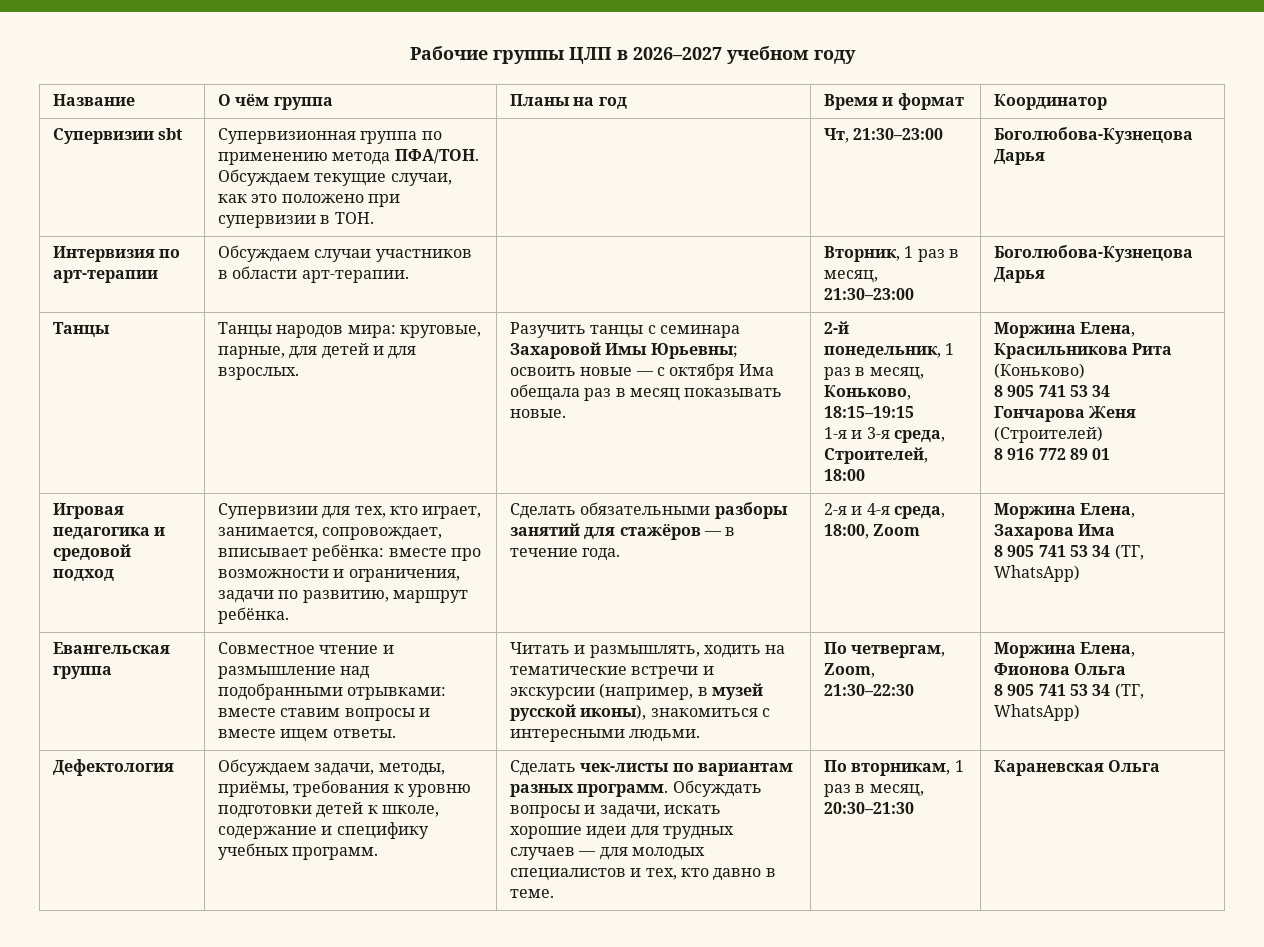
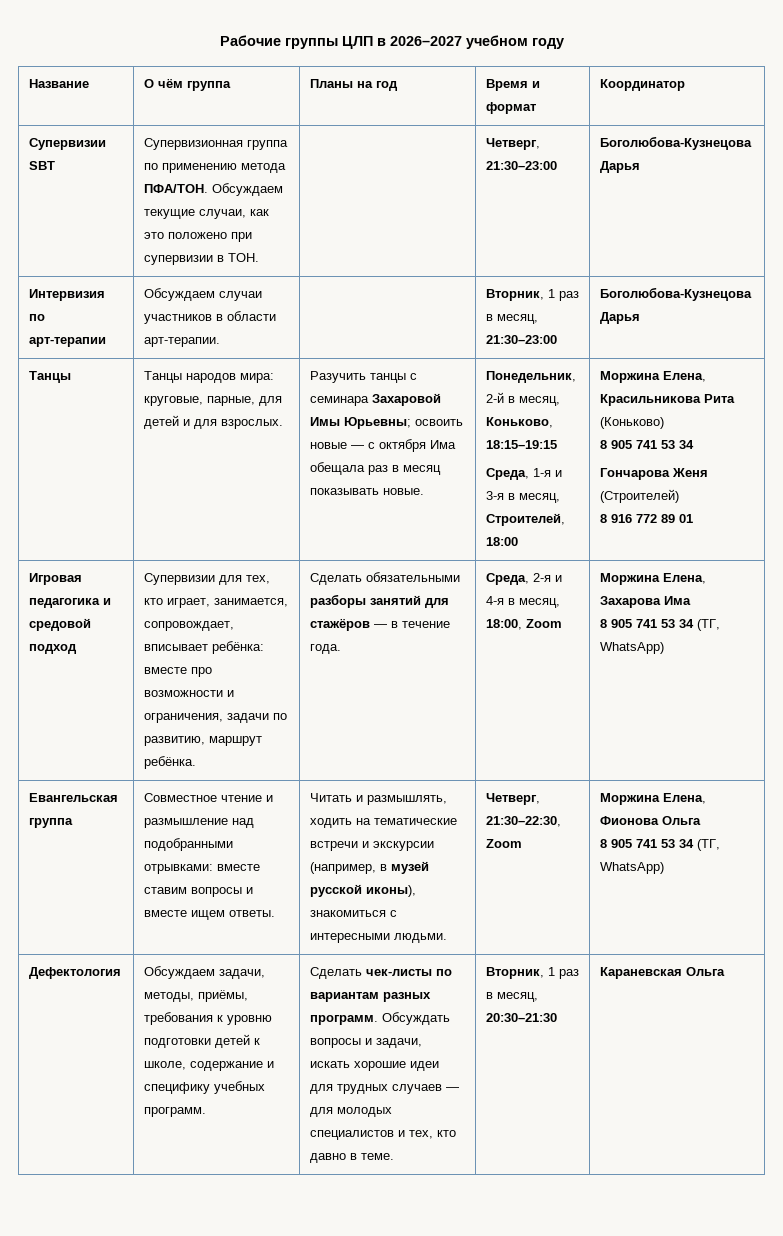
- Супервизии sbt | Супервизионная группа по применению метода ПФА/ТОН. Обсуждаем текущие случаи, как это положено при супервизии в ТОН. | | Чт, 21:30–23:00 | Боголюбова-Кузнецова Дарья
+ Супервизии SBT | Супервизионная группа по применению метода ПФА/ТОН. Обсуждаем текущие случаи, как это положено при супервизии в ТОН. | | Четверг, 21:30–23:00 | Боголюбова-Кузнецова Дарья
- 2-й понедельник, 1 раз в месяц, Коньково, 18:15–19:15
+ Понедельник, 2-й в месяц, Коньково, 18:15–19:15
- 1-я и 3-я среда, Строителей, 18:00
+ Среда, 1-я и 3-я в месяц, Строителей, 18:00
- 2-я и 4-я среда, 18:00, Zoom
+ Среда, 2-я и 4-я в месяц, 18:00, Zoom
- По четвергам, Zoom, 21:30–22:30
+ Четверг, 21:30–22:30, Zoom
- По вторникам, 1 раз в месяц, 20:30–21:30
+ Вторник, 1 раз в месяц, 20:30–21:30

